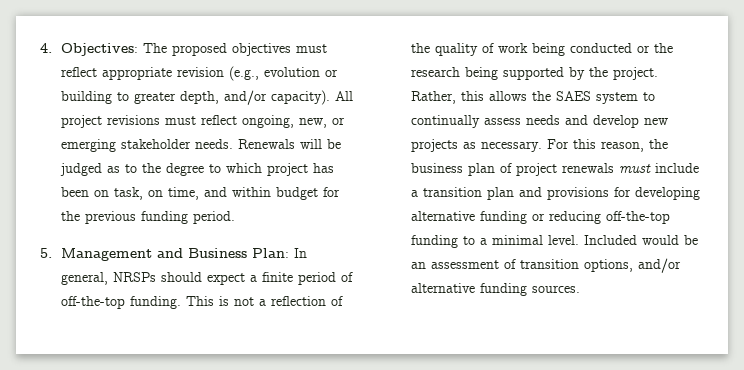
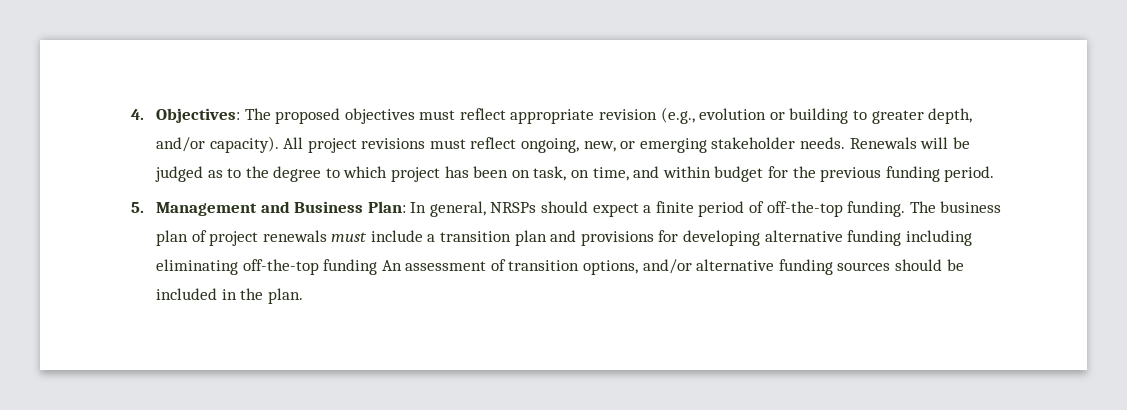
- This is not a reflection of the quality of work being conducted or the research being supported by the project. Rather, this allows the SAES system to continually assess needs and develop new projects as necessary. For this reason, the business plan of project renewals must include a transition plan and provisions for developing alternative funding or reducing off-the-top funding to a minimal level. Included would be an assessment of transition options, and/or alternative funding sources.
+ The business plan of project renewals must include a transition plan and provisions for developing alternative funding including eliminating off-the-top funding An assessment of transition options, and/or alternative funding sources should be included in the plan.

